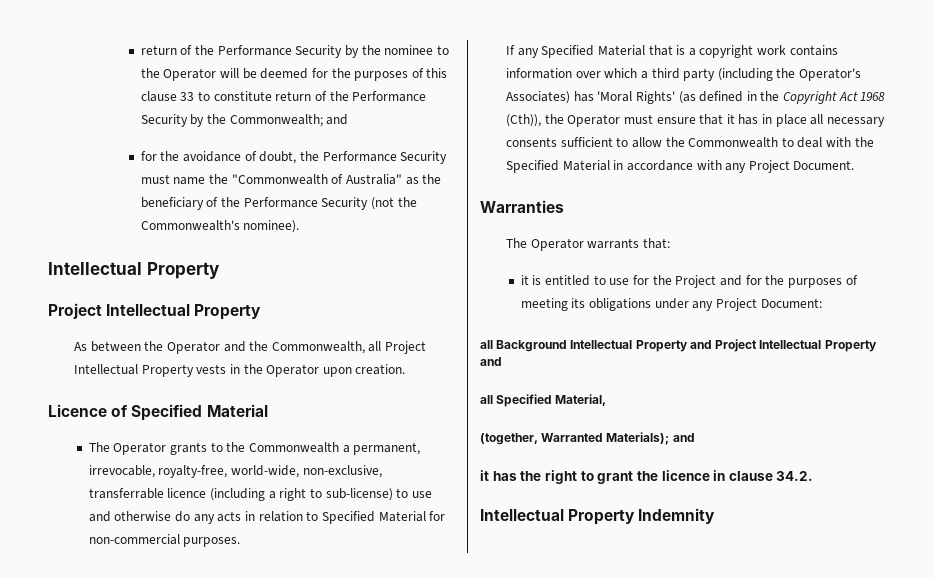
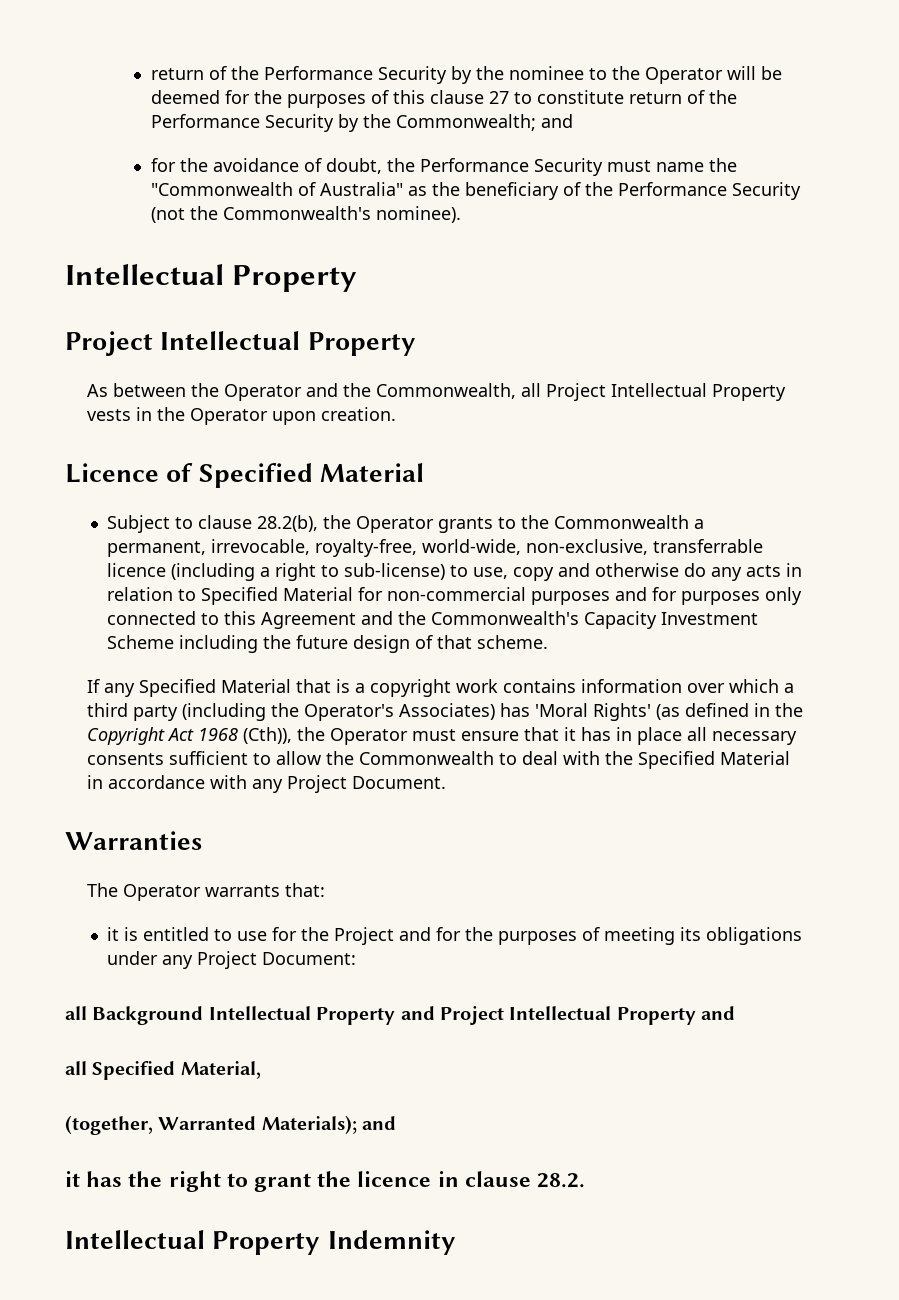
- return of the Performance Security by the nominee to the Operator will be deemed for the purposes of this clause 33 to constitute return of the Performance Security by the Commonwealth; and
+ return of the Performance Security by the nominee to the Operator will be deemed for the purposes of this clause 27 to constitute return of the Performance Security by the Commonwealth; and
- The Operator grants to the Commonwealth a permanent, irrevocable, royalty-free, world-wide, non-exclusive, transferrable licence (including a right to sub-license) to use and otherwise do any acts in relation to Specified Material for non-commercial purposes.
+ Subject to clause 28.2(b), the Operator grants to the Commonwealth a permanent, irrevocable, royalty-free, world-wide, non-exclusive, transferrable licence (including a right to sub-license) to use, copy and otherwise do any acts in relation to Specified Material for non-commercial purposes and for purposes only connected to this Agreement and the Commonwealth's Capacity Investment Scheme including the future design of that scheme.
- it has the right to grant the licence in clause 34.2.
+ it has the right to grant the licence in clause 28.2.

